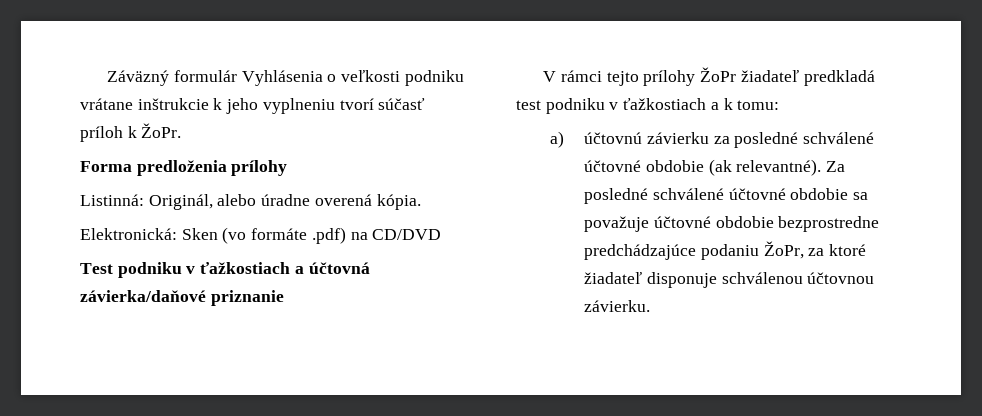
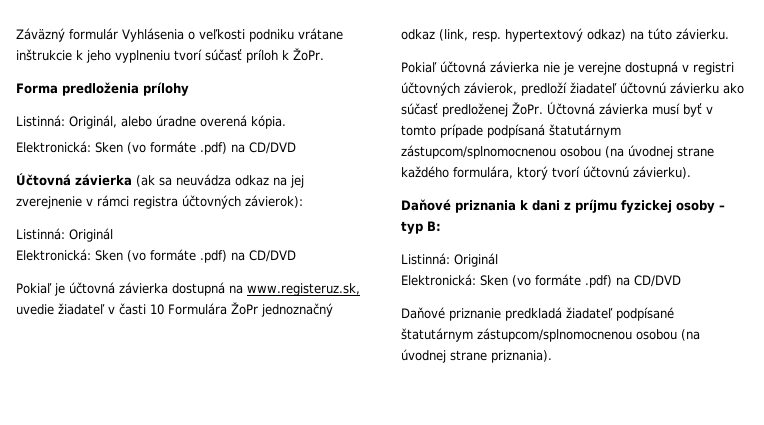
- Test podniku v ťažkostiach a účtovná závierka/daňové priznanie
- V rámci tejto prílohy ŽoPr žiadateľ predkladá test podniku v ťažkostiach a k tomu:
- a) účtovnú závierku za posledné schválené účtovné obdobie (ak relevantné). Za posledné schválené účtovné obdobie sa považuje účtovné obdobie bezprostredne predchádzajúce podaniu ŽoPr, za ktoré žiadateľ disponuje schválenou účtovnou závierku.
+ Účtovná závierka (ak sa neuvádza odkaz na jej zverejnenie v rámci registra účtovných závierok):
+ Listinná: Originál
+ Elektronická: Sken (vo formáte .pdf) na CD/DVD
+ Pokiaľ je účtovná závierka dostupná na www.registeruz.sk, uvedie žiadateľ v časti 10 Formulára ŽoPr jednoznačný odkaz (link, resp. hypertextový odkaz) na túto závierku.
+ Pokiaľ účtovná závierka nie je verejne dostupná v registri účtovných závierok, predloží žiadateľ účtovnú závierku ako súčasť predloženej ŽoPr. Účtovná závierka musí byť v tomto prípade podpísaná štatutárnym zástupcom/splnomocnenou osobou (na úvodnej strane každého formulára, ktorý tvorí účtovnú závierku).
+ Daňové priznania k dani z príjmu fyzickej osoby – typ B:
+ Listinná: Originál
+ Elektronická: Sken (vo formáte .pdf) na CD/DVD
+ Daňové priznanie predkladá žiadateľ podpísané štatutárnym zástupcom/splnomocnenou osobou (na úvodnej strane priznania).

